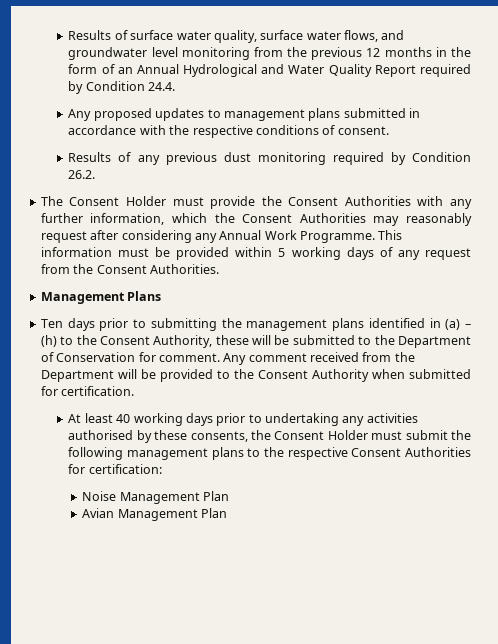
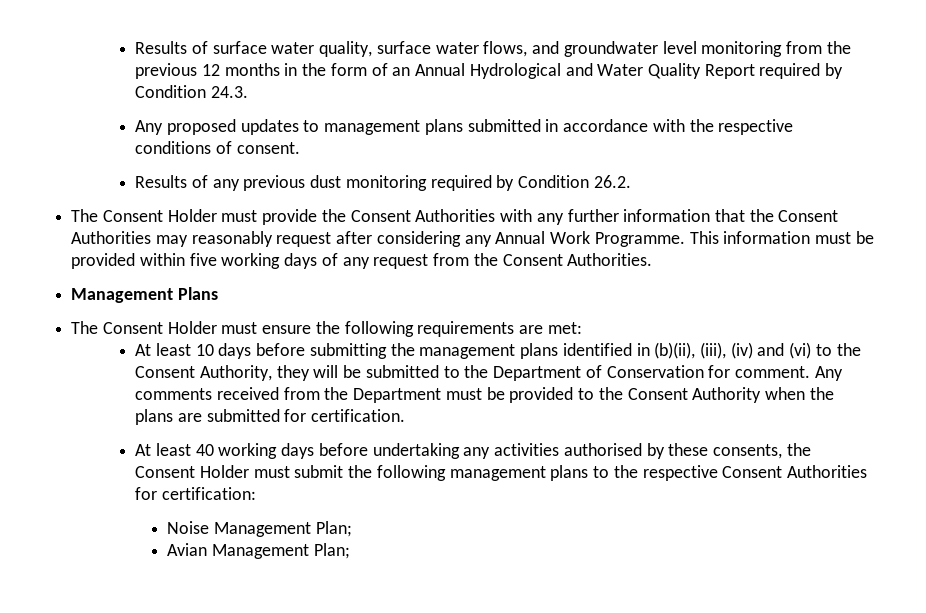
- Results of surface water quality, surface water flows, and groundwater level monitoring from the previous 12 months in the form of an Annual Hydrological and Water Quality Report required by Condition 24.4.
+ Results of surface water quality, surface water flows, and groundwater level monitoring from the previous 12 months in the form of an Annual Hydrological and Water Quality Report required by Condition 24.3.
- The Consent Holder must provide the Consent Authorities with any further information, which the Consent Authorities may reasonably request after considering any Annual Work Programme.
+ The Consent Holder must provide the Consent Authorities with any further information that the Consent Authorities may reasonably request after considering any Annual Work Programme.
- This information must be provided within 5 working days of any request from the Consent Authorities.
+ This information must be provided within five working days of any request from the Consent Authorities.
- Ten days prior to submitting the management plans identified in (a) – (h) to the Consent Authority, these will be submitted to the Department of Conservation for comment.
+ The Consent Holder must ensure the following requirements are met:
+ At least 10 days before submitting the management plans identified in (b)(ii), (iii), (iv) and (vi) to the Consent Authority, they will be submitted to the Department of Conservation for comment.
- Any comment received from the Department will be provided to the Consent Authority when submitted for certification.
+ Any comments received from the Department must be provided to the Consent Authority when the plans are submitted for certification.
- At least 40 working days prior to undertaking any activities authorised by these consents, the Consent Holder must submit the following management plans to the respective Consent Authorities for certification:
+ At least 40 working days before undertaking any activities authorised by these consents, the Consent Holder must submit the following management plans to the respective Consent Authorities for certification:
- Noise Management Plan
+ Noise Management Plan;
- Avian Management Plan
+ Avian Management Plan;

